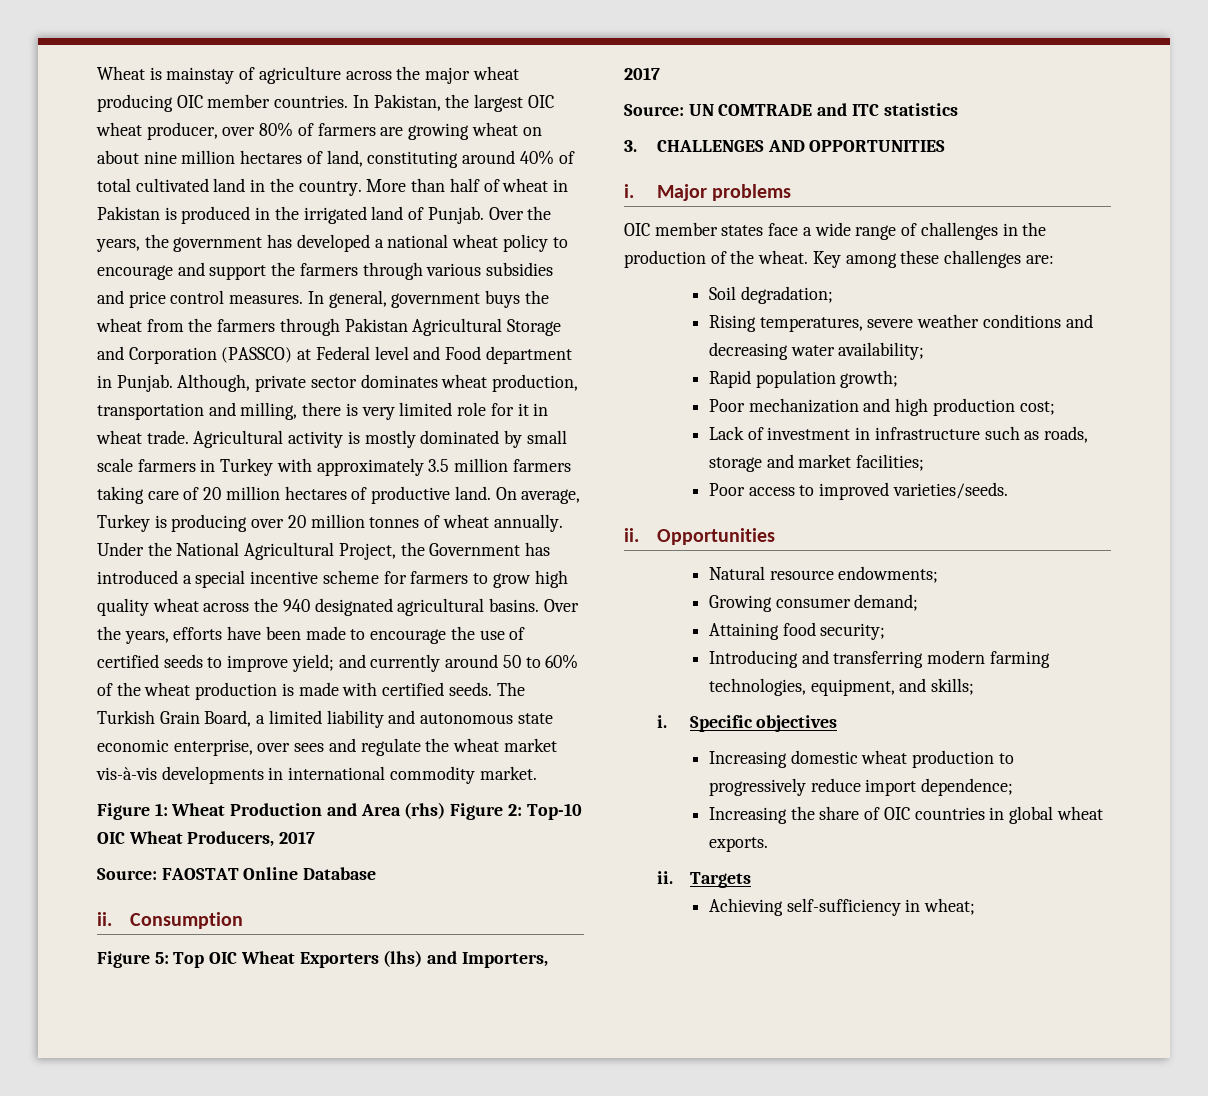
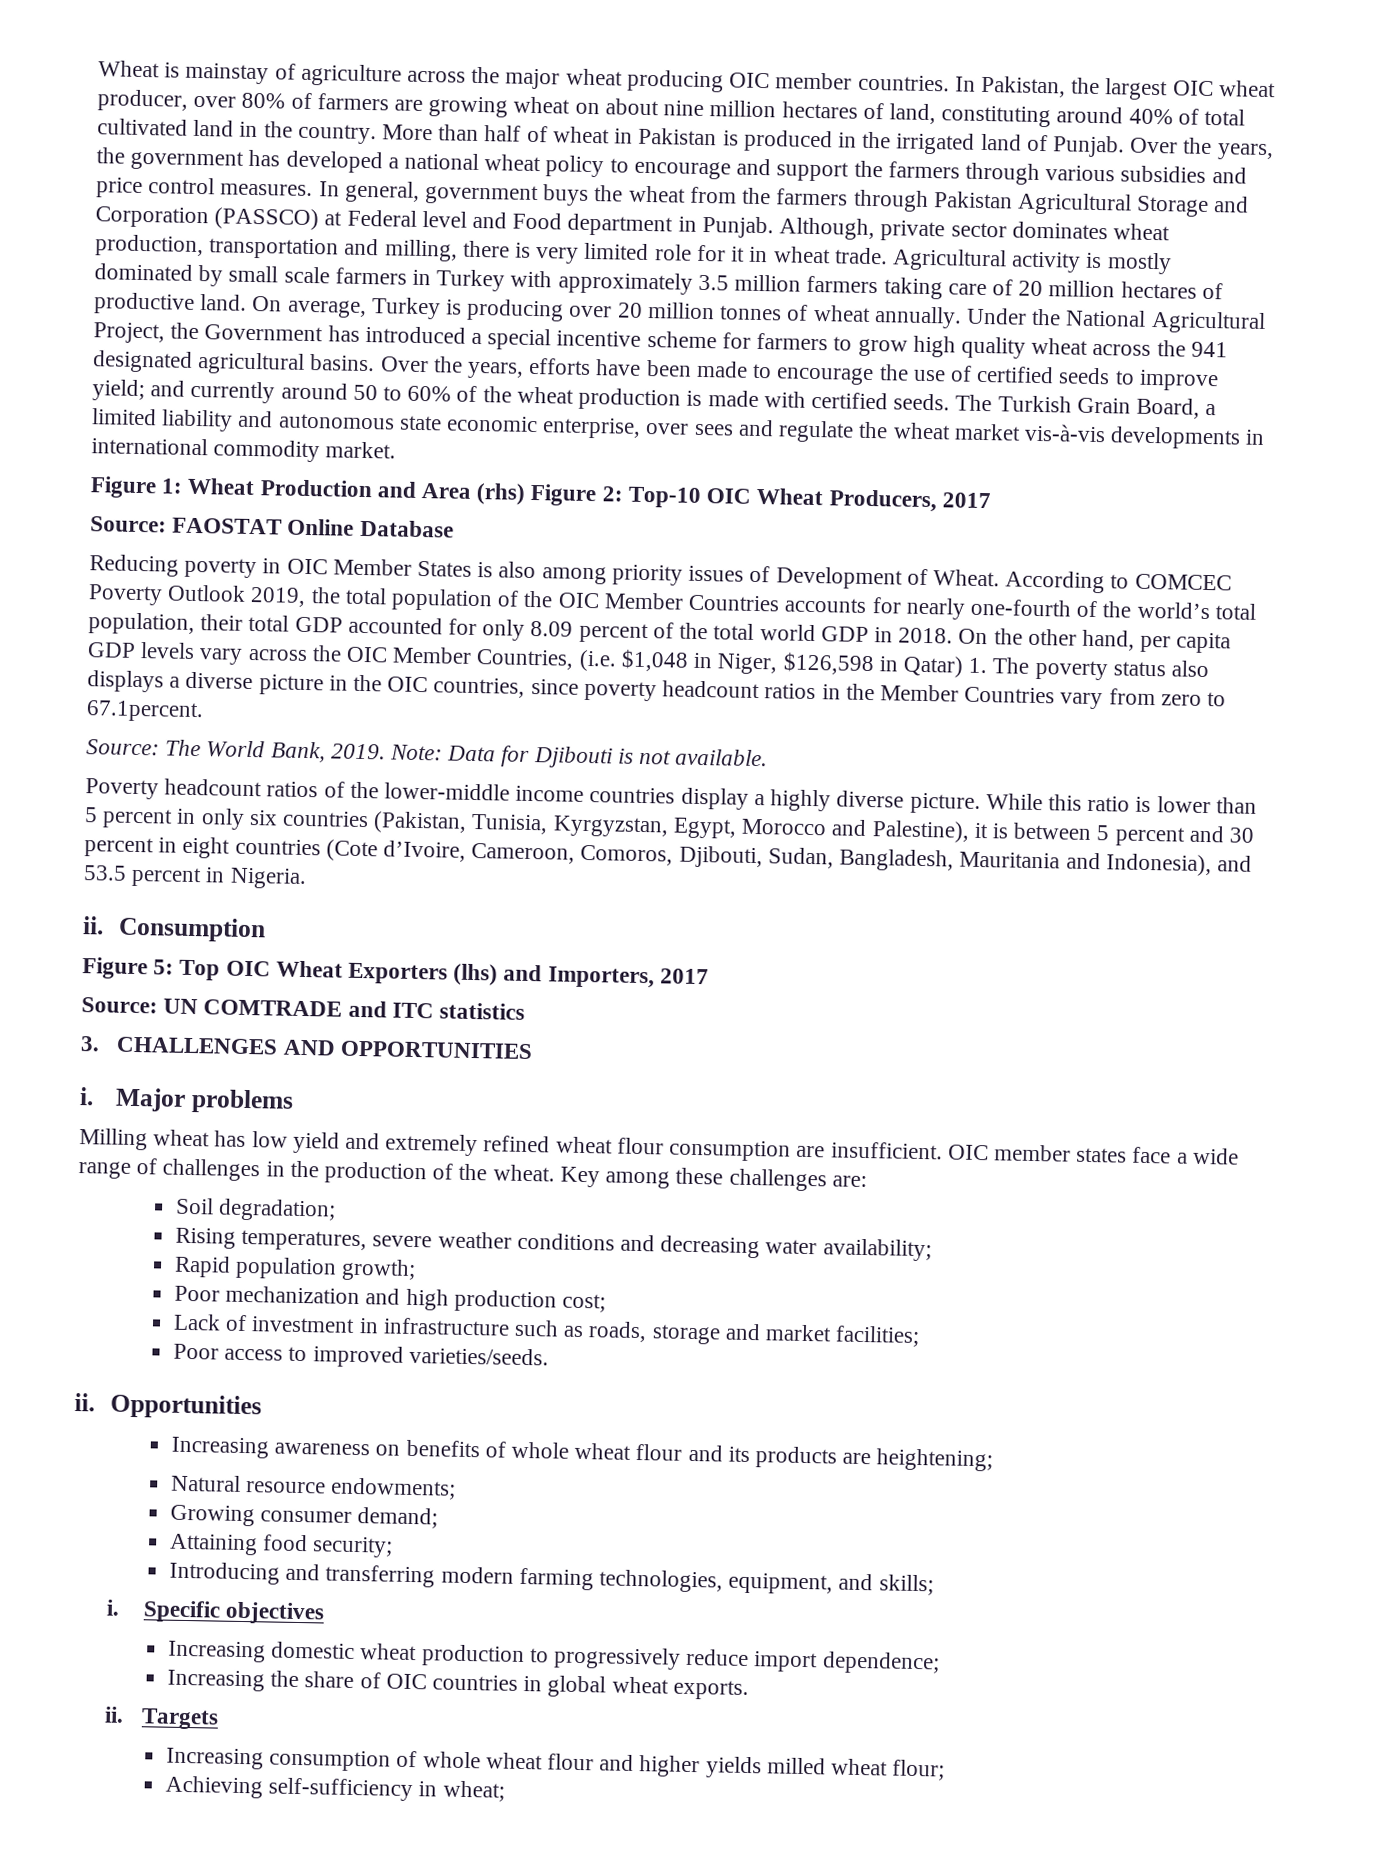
- Under the National Agricultural Project, the Government has introduced a special incentive scheme for farmers to grow high quality wheat across the 940 designated agricultural basins.
+ Under the National Agricultural Project, the Government has introduced a special incentive scheme for farmers to grow high quality wheat across the 941 designated agricultural basins.
+ Reducing poverty in OIC Member States is also among priority issues of Development of Wheat. According to COMCEC Poverty Outlook 2019, the total population of the OIC Member Countries accounts for nearly one-fourth of the world’s total population, their total GDP accounted for only 8.09 percent of the total world GDP in 2018. On the other hand, per capita GDP levels vary across the OIC Member Countries, (i.e. $1,048 in Niger, $126,598 in Qatar) 1. The poverty status also displays a diverse picture in the OIC countries, since poverty headcount ratios in the Member Countries vary from zero to 67.1percent.
+ Source: The World Bank, 2019. Note: Data for Djibouti is not available.
+ Poverty headcount ratios of the lower-middle income countries display a highly diverse picture. While this ratio is lower than 5 percent in only six countries (Pakistan, Tunisia, Kyrgyzstan, Egypt, Morocco and Palestine), it is between 5 percent and 30 percent in eight countries (Cote d’Ivoire, Cameroon, Comoros, Djibouti, Sudan, Bangladesh, Mauritania and Indonesia), and 53.5 percent in Nigeria.
+ Milling wheat has low yield and extremely refined wheat flour consumption are insufficient.
+ Increasing awareness on benefits of whole wheat flour and its products are heightening;
+ Increasing consumption of whole wheat flour and higher yields milled wheat flour;

